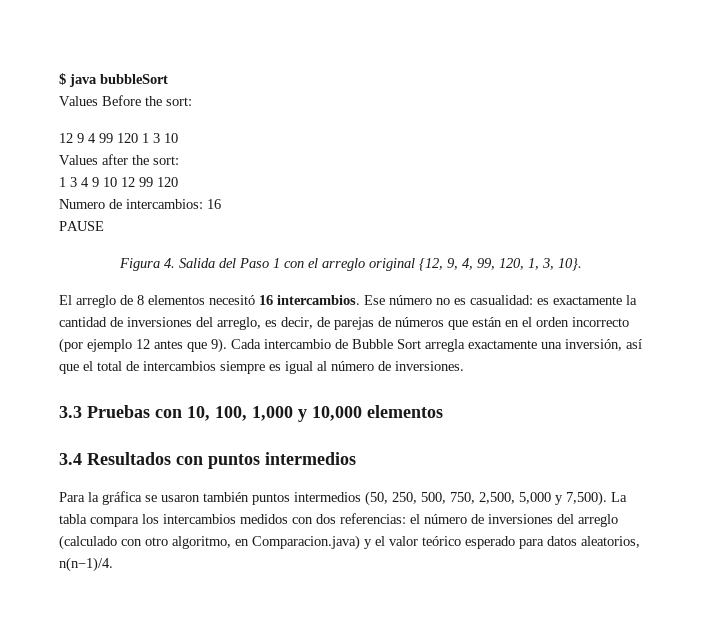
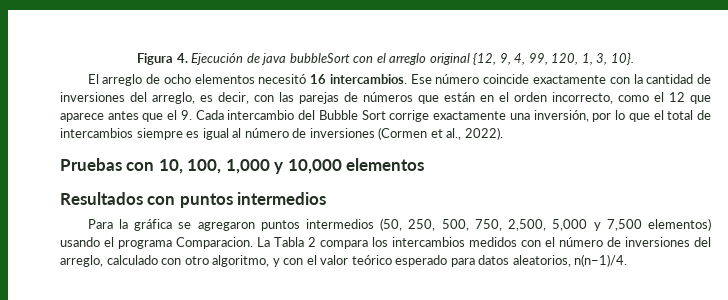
- $ java bubbleSort
- Values Before the sort:
- 12 9 4 99 120 1 3 10
- Values after the sort:
- 1 3 4 9 10 12 99 120
- Numero de intercambios: 16
- PAUSE
- Figura 4. Salida del Paso 1 con el arreglo original {12, 9, 4, 99, 120, 1, 3, 10}.
+ Figura 4. Ejecución de java bubbleSort con el arreglo original {12, 9, 4, 99, 120, 1, 3, 10}.
- El arreglo de 8 elementos necesitó 16 intercambios.
+ El arreglo de ocho elementos necesitó 16 intercambios.
- Ese número no es casualidad: es exactamente la cantidad de inversiones del arreglo, es decir, de parejas de números que están en el orden incorrecto (por ejemplo 12 antes que 9). Cada intercambio de Bubble Sort arregla exactamente una inversión, así que el total de intercambios siempre es igual al número de inversiones.
- 3.3 Pruebas con 10, 100, 1,000 y 10,000 elementos
+ Ese número coincide exactamente con la cantidad de inversiones del arreglo, es decir, con las parejas de números que están en el orden incorrecto, como el 12 que aparece antes que el 9. Cada intercambio del Bubble Sort corrige exactamente una inversión, por lo que el total de intercambios siempre es igual al número de inversiones (Cormen et al., 2022).
+ Pruebas con 10, 100, 1,000 y 10,000 elementos
- 3.4 Resultados con puntos intermedios
+ Resultados con puntos intermedios
- Para la gráfica se usaron también puntos intermedios (50, 250, 500, 750, 2,500, 5,000 y 7,500). La tabla compara los intercambios medidos con dos referencias: el número de inversiones del arreglo (calculado con otro algoritmo, en Comparacion.java) y el valor teórico esperado para datos aleatorios, n(n−1)/4.
+ Para la gráfica se agregaron puntos intermedios (50, 250, 500, 750, 2,500, 5,000 y 7,500 elementos) usando el programa Comparacion. La Tabla 2 compara los intercambios medidos con el número de inversiones del arreglo, calculado con otro algoritmo, y con el valor teórico esperado para datos aleatorios, n(n−1)/4.

